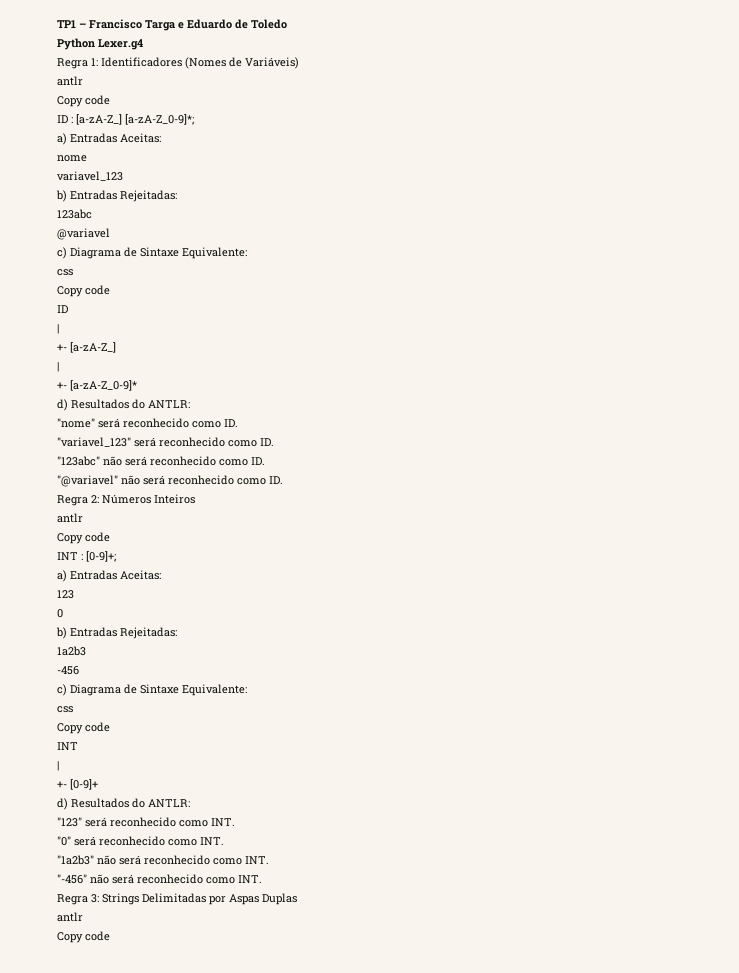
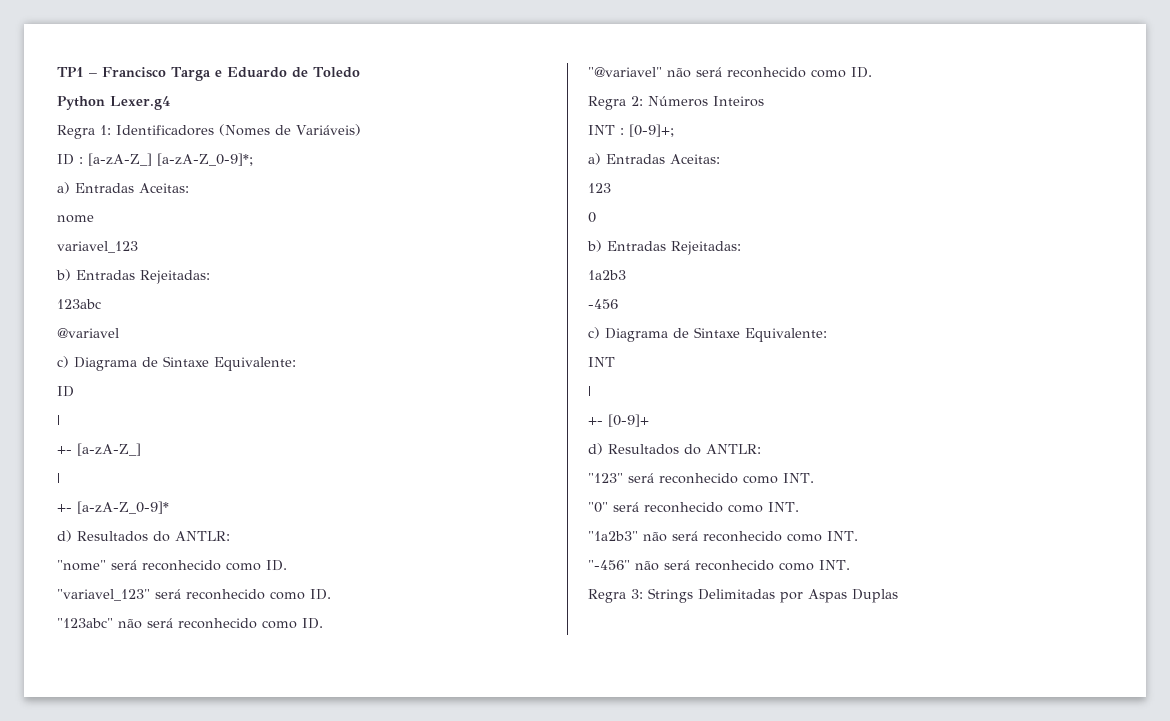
  Regra 1: Identificadores (Nomes de Variáveis)
- antlr
- Copy code
  @variavel
  c) Diagrama de Sintaxe Equivalente:
- css
- Copy code
  Regra 2: Números Inteiros
- antlr
- Copy code
  -456
  c) Diagrama de Sintaxe Equivalente:
- css
- Copy code
  Regra 3: Strings Delimitadas por Aspas Duplas
- antlr
- Copy code

